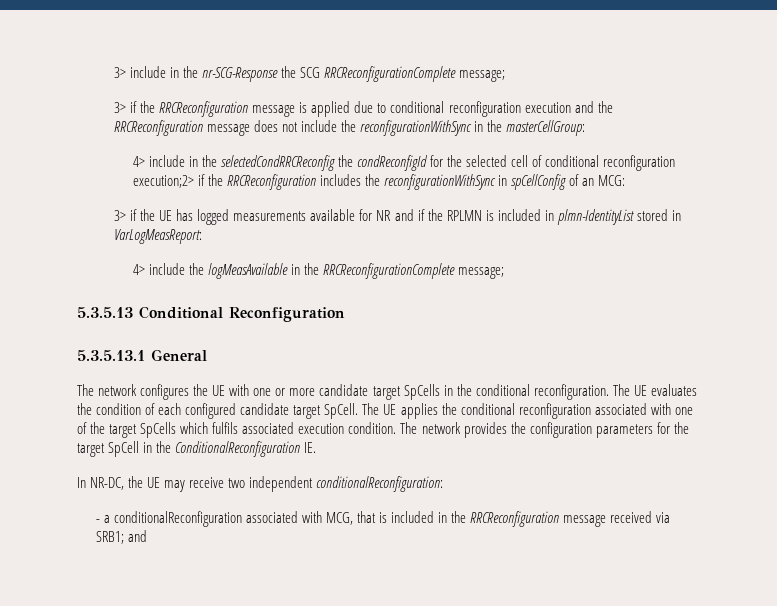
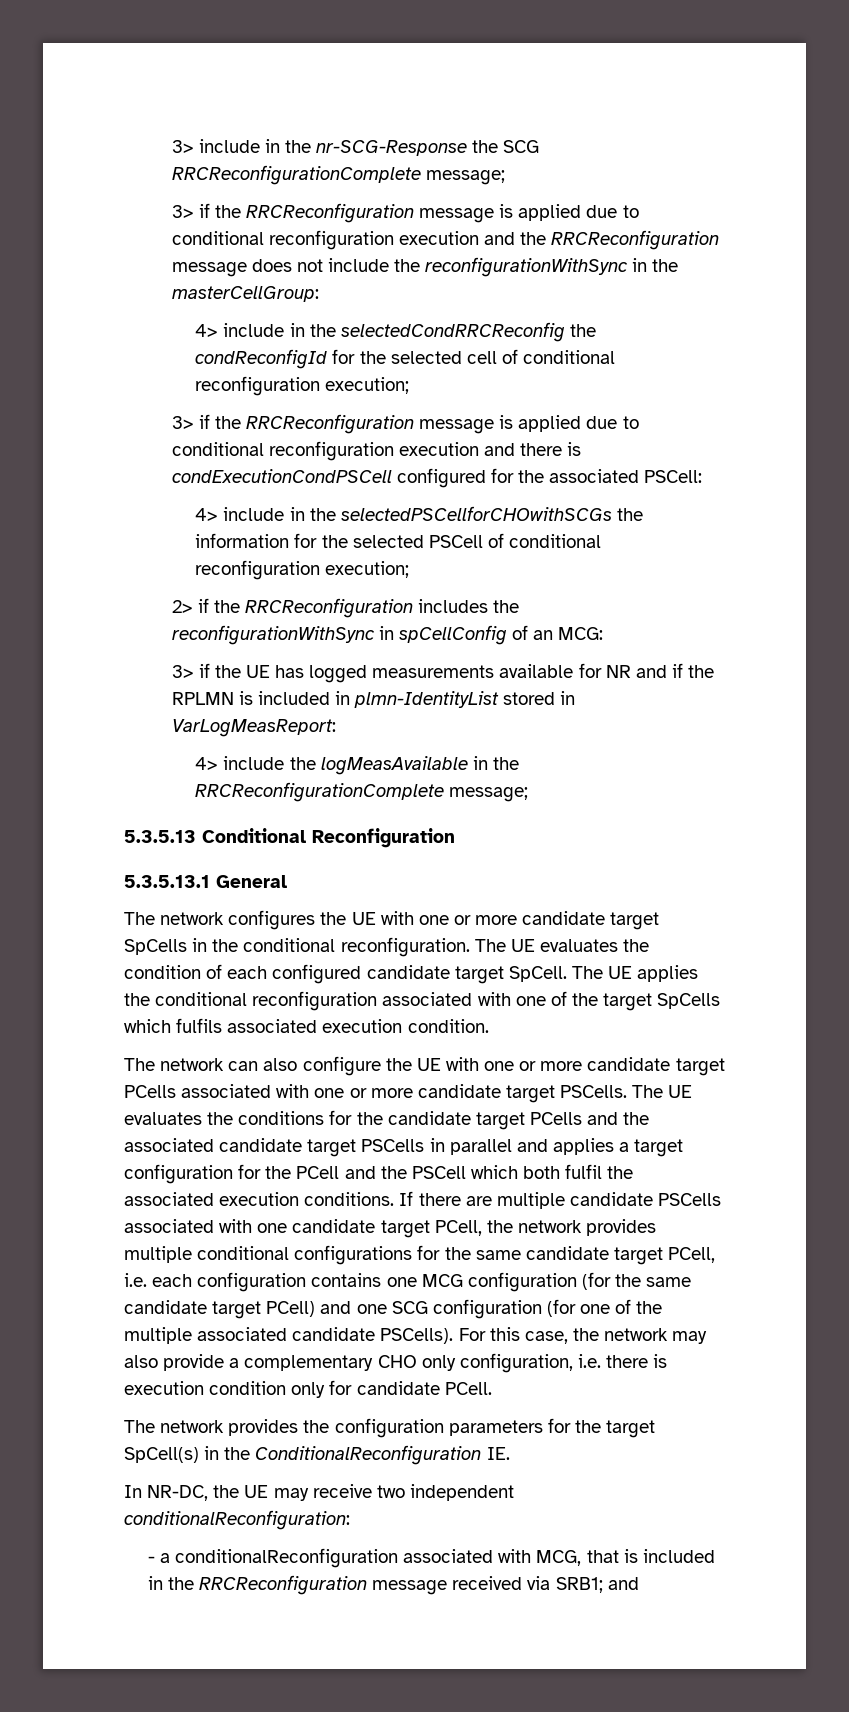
- 4> include in the selectedCondRRCReconfig the condReconfigId for the selected cell of conditional reconfiguration execution;2> if the RRCReconfiguration includes the reconfigurationWithSync in spCellConfig of an MCG:
+ 4> include in the selectedCondRRCReconfig the condReconfigId for the selected cell of conditional reconfiguration execution;
+ 3> if the RRCReconfiguration message is applied due to conditional reconfiguration execution and there is condExecutionCondPSCell configured for the associated PSCell:
+ 4> include in the selectedPSCellforCHOwithSCGs the information for the selected PSCell of conditional reconfiguration execution;
+ 2> if the RRCReconfiguration includes the reconfigurationWithSync in spCellConfig of an MCG:
- The UE applies the conditional reconfiguration associated with one of the target SpCells which fulfils associated execution condition. The network provides the configuration parameters for the target SpCell in the ConditionalReconfiguration IE.
+ The UE applies the conditional reconfiguration associated with one of the target SpCells which fulfils associated execution condition.
+ The network can also configure the UE with one or more candidate target PCells associated with one or more candidate target PSCells. The UE evaluates the conditions for the candidate target PCells and the associated candidate target PSCells in parallel and applies a target configuration for the PCell and the PSCell which both fulfil the associated execution conditions. If there are multiple candidate PSCells associated with one candidate target PCell, the network provides multiple conditional configurations for the same candidate target PCell, i.e. each configuration contains one MCG configuration (for the same candidate target PCell) and one SCG configuration (for one of the multiple associated candidate PSCells). For this case, the network may also provide a complementary CHO only configuration, i.e. there is execution condition only for candidate PCell.
+ The network provides the configuration parameters for the target SpCell(s) in the ConditionalReconfiguration IE.

